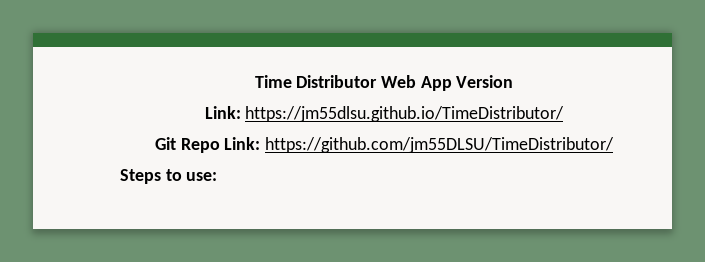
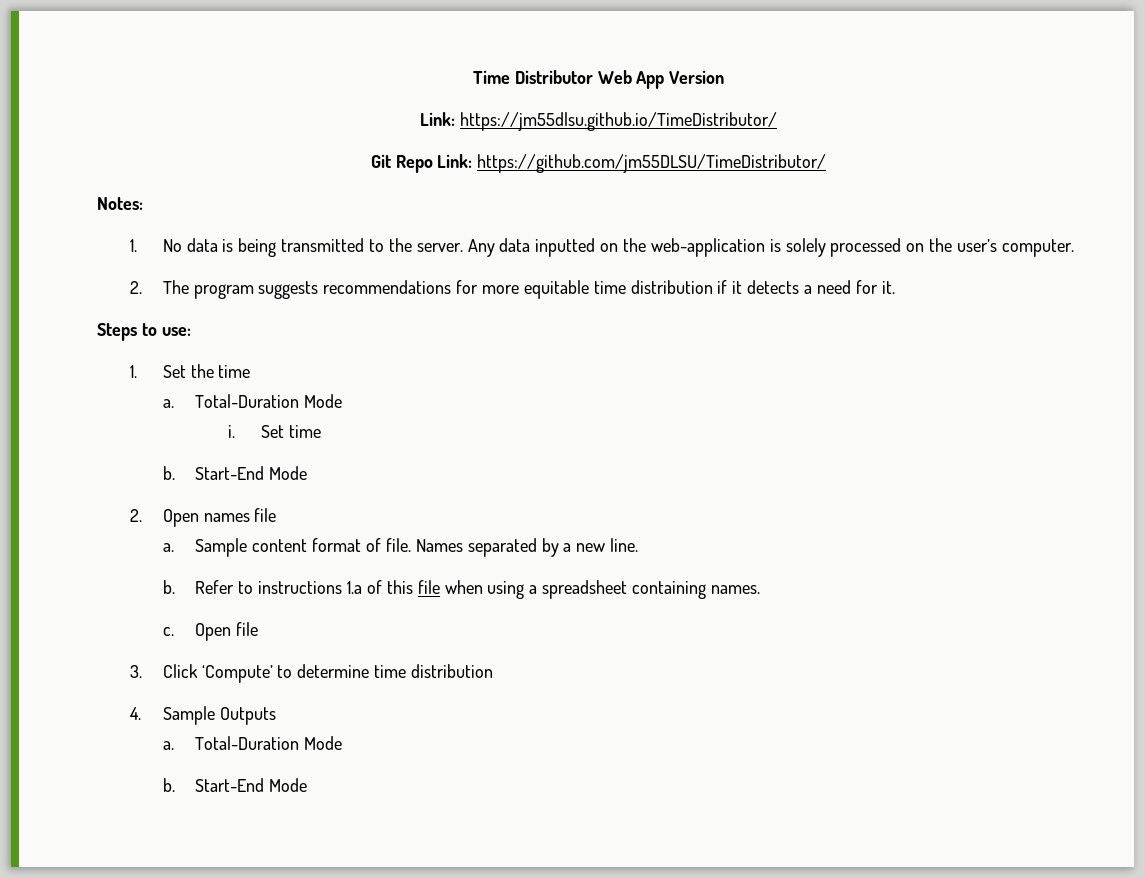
+ Notes:
+ 1. No data is being transmitted to the server. Any data inputted on the web-application is solely processed on the user’s computer.
+ 2. The program suggests recommendations for more equitable time distribution if it detects a need for it.
  Steps to use:
+ 1. Set the time
+ a. Total-Duration Mode
+ i. Set time
+ b. Start-End Mode
+ 2. Open names file
+ a. Sample content format of file. Names separated by a new line.
+ b. Refer to instructions 1.a of this file when using a spreadsheet containing names.
+ c. Open file
+ 3. Click ‘Compute’ to determine time distribution
+ 4. Sample Outputs
+ a. Total-Duration Mode
+ b. Start-End Mode

